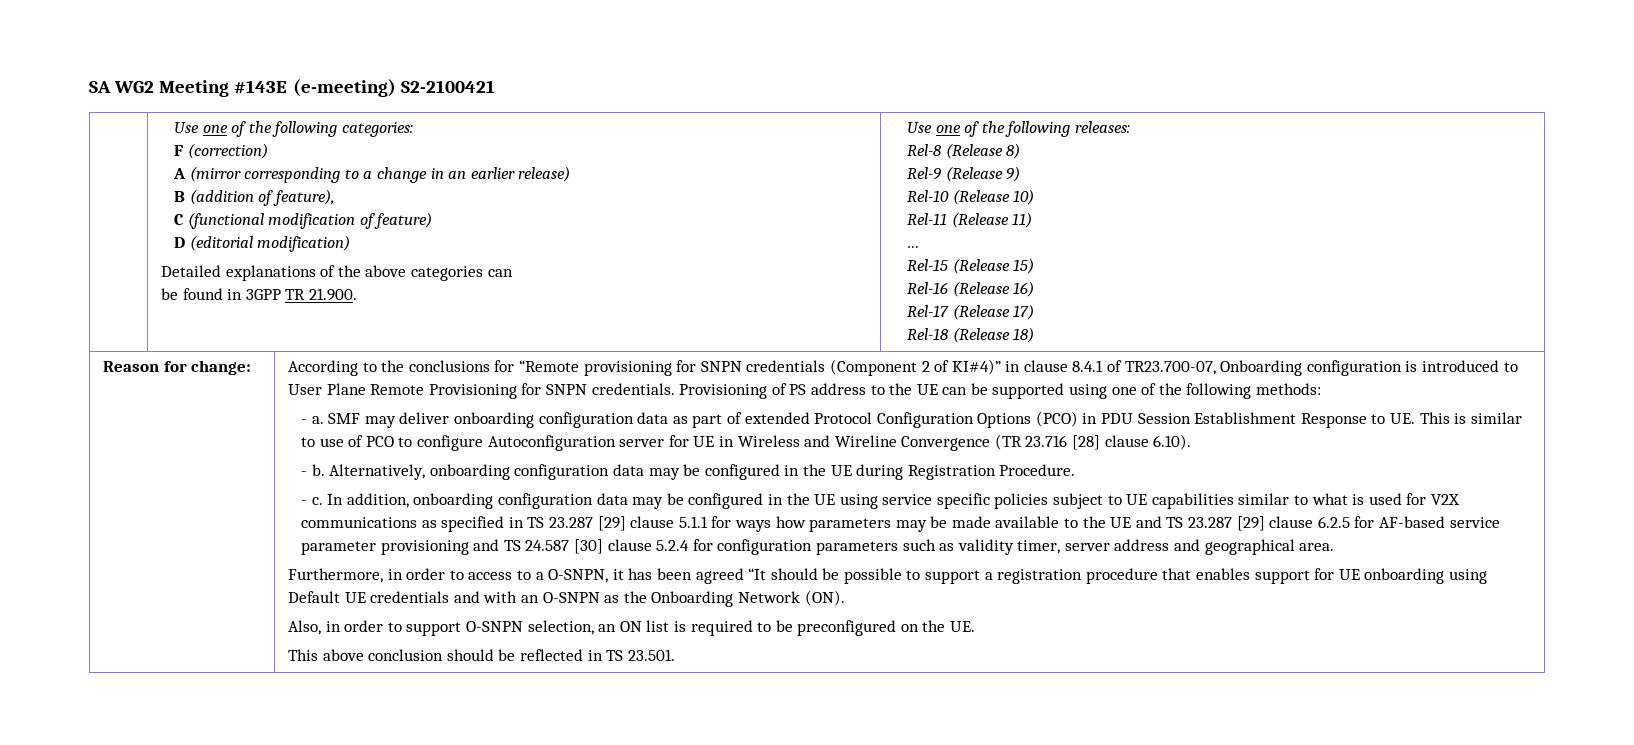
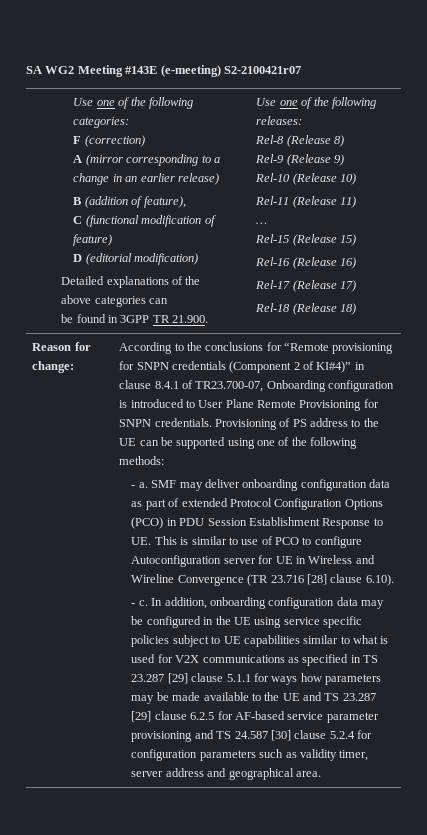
- SA WG2 Meeting #143E (e-meeting) S2-2100421
+ SA WG2 Meeting #143E (e-meeting) S2-2100421r07
- - b. Alternatively, onboarding configuration data may be configured in the UE during Registration Procedure.
- Furthermore, in order to access to a O-SNPN, it has been agreed “It should be possible to support a registration procedure that enables support for UE onboarding using Default UE credentials and with an O-SNPN as the Onboarding Network (ON).
- Also, in order to support O-SNPN selection, an ON list is required to be preconfigured on the UE.
- This above conclusion should be reflected in TS 23.501.

